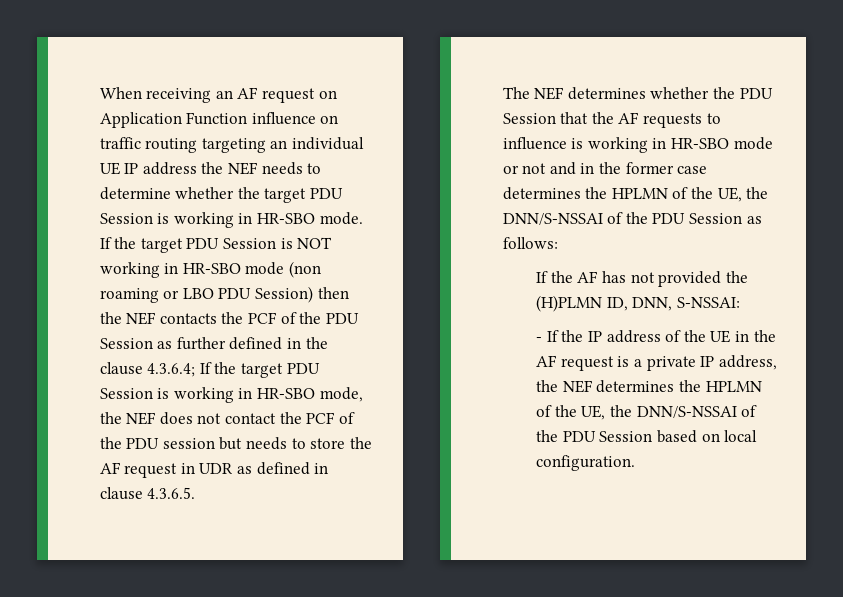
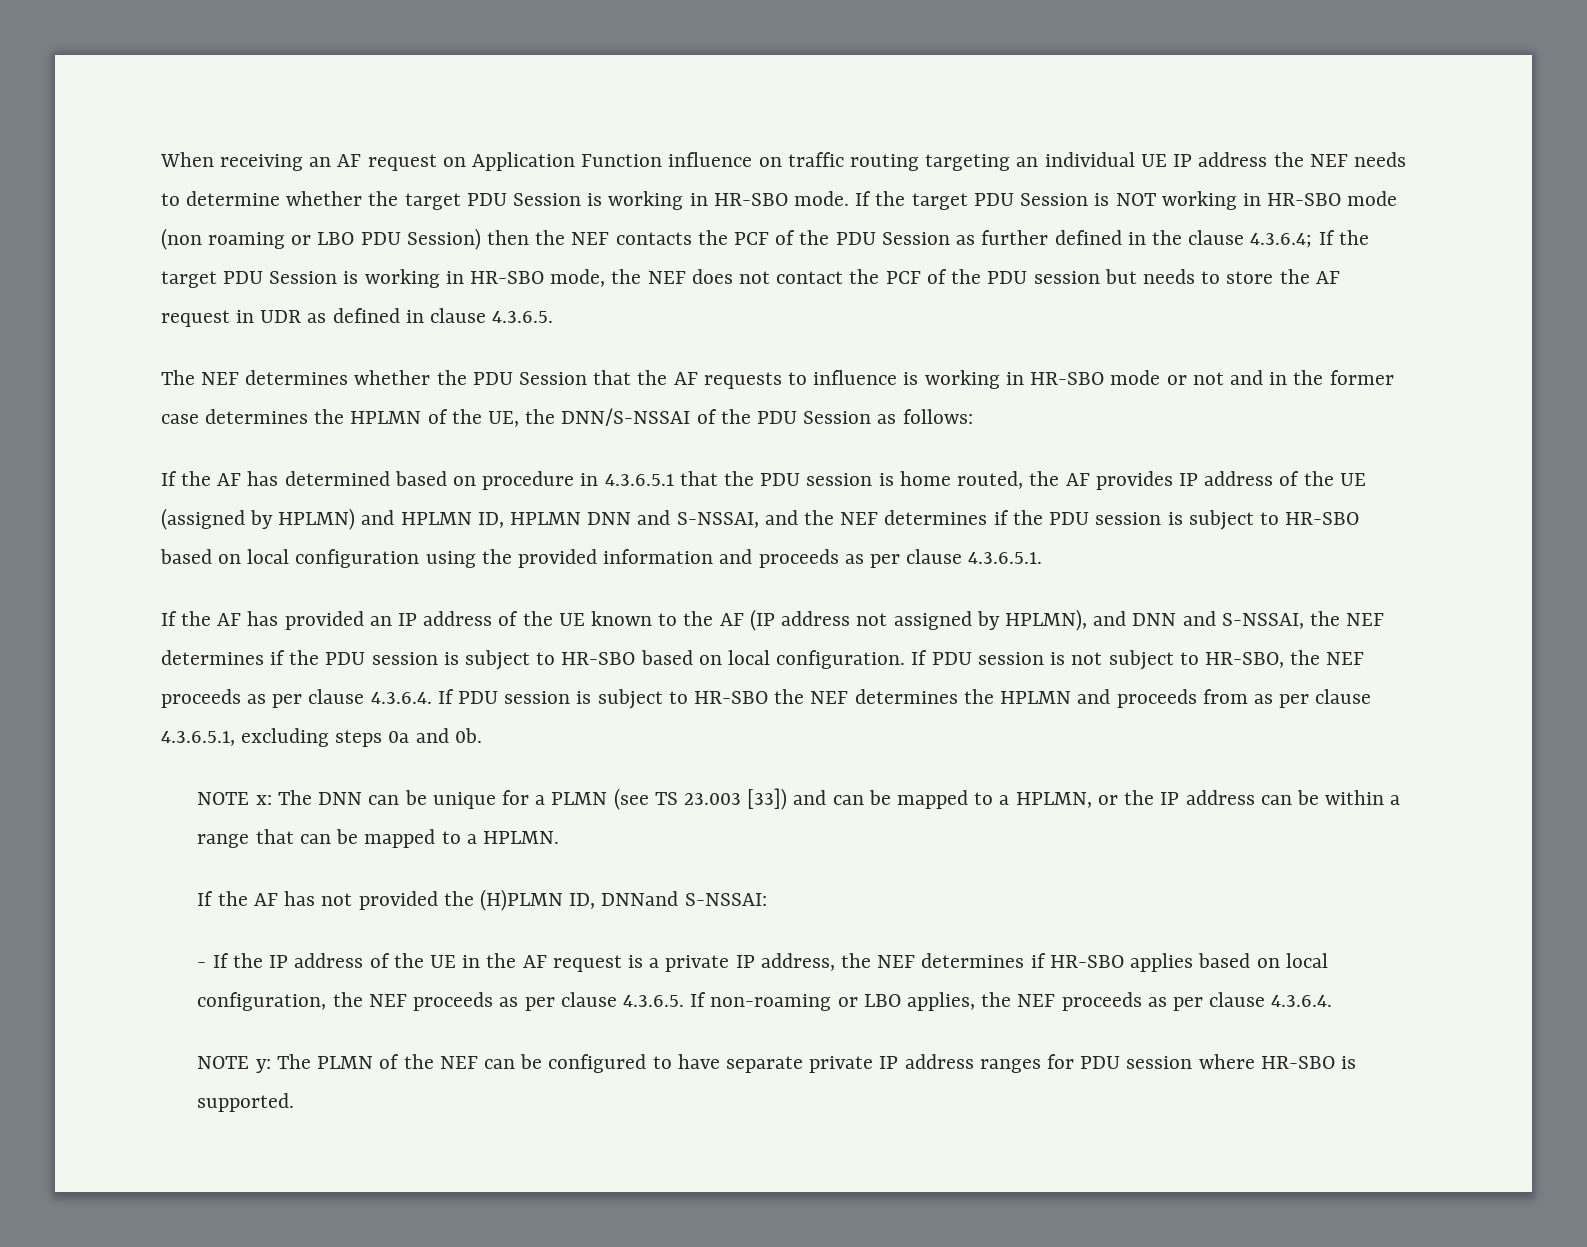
+ If the AF has determined based on procedure in 4.3.6.5.1 that the PDU session is home routed, the AF provides IP address of the UE (assigned by HPLMN) and HPLMN ID, HPLMN DNN and S-NSSAI, and the NEF determines if the PDU session is subject to HR-SBO based on local configuration using the provided information and proceeds as per clause 4.3.6.5.1.
+ If the AF has provided an IP address of the UE known to the AF (IP address not assigned by HPLMN), and DNN and S-NSSAI, the NEF determines if the PDU session is subject to HR-SBO based on local configuration. If PDU session is not subject to HR-SBO, the NEF proceeds as per clause 4.3.6.4. If PDU session is subject to HR-SBO the NEF determines the HPLMN and proceeds from as per clause 4.3.6.5.1, excluding steps 0a and 0b.
+ NOTE x: The DNN can be unique for a PLMN (see TS 23.003 [33]) and can be mapped to a HPLMN, or the IP address can be within a range that can be mapped to a HPLMN.
- If the AF has not provided the (H)PLMN ID, DNN, S-NSSAI:
+ If the AF has not provided the (H)PLMN ID, DNNand S-NSSAI:
- - If the IP address of the UE in the AF request is a private IP address, the NEF determines the HPLMN of the UE, the DNN/S-NSSAI of the PDU Session based on local configuration.
+ - If the IP address of the UE in the AF request is a private IP address, the NEF determines if HR-SBO applies based on local configuration, the NEF proceeds as per clause 4.3.6.5. If non-roaming or LBO applies, the NEF proceeds as per clause 4.3.6.4.
+ NOTE y: The PLMN of the NEF can be configured to have separate private IP address ranges for PDU session where HR-SBO is supported.

